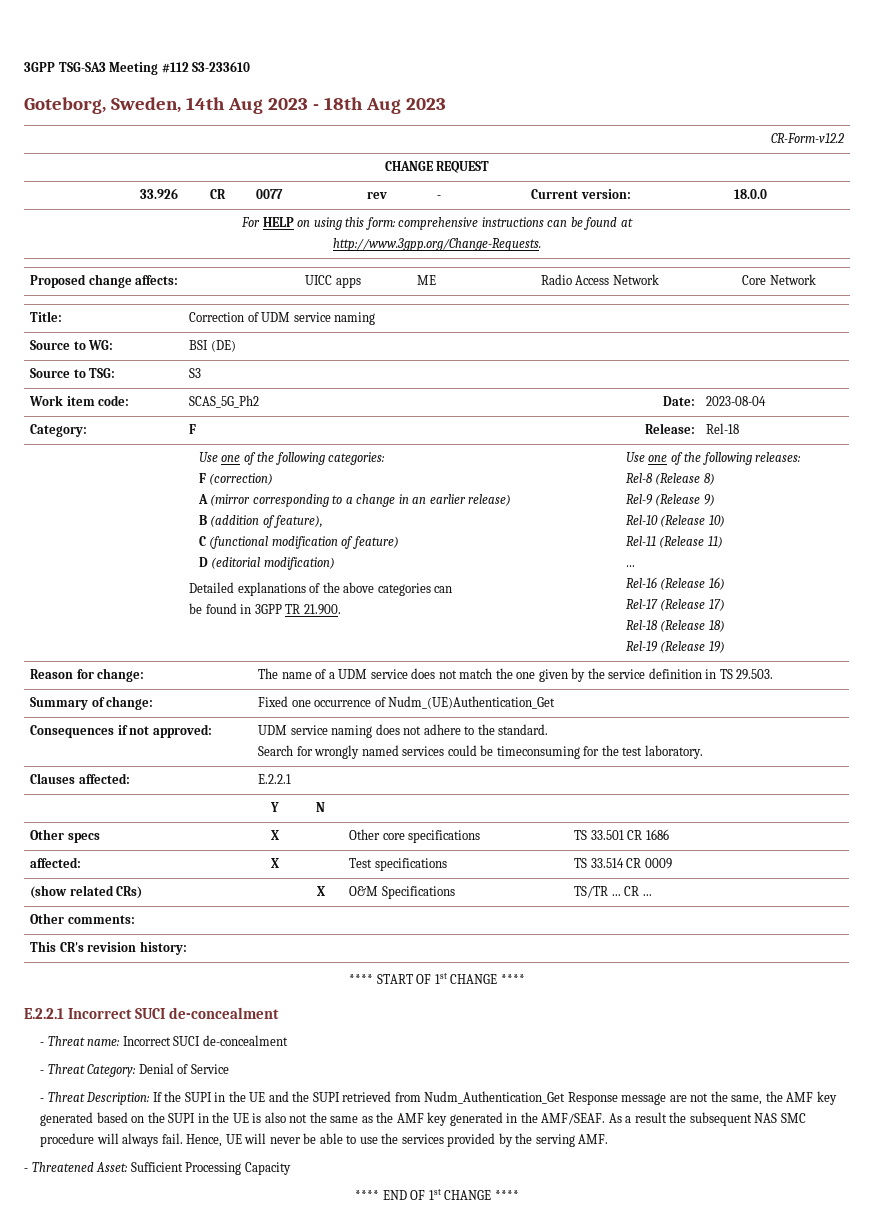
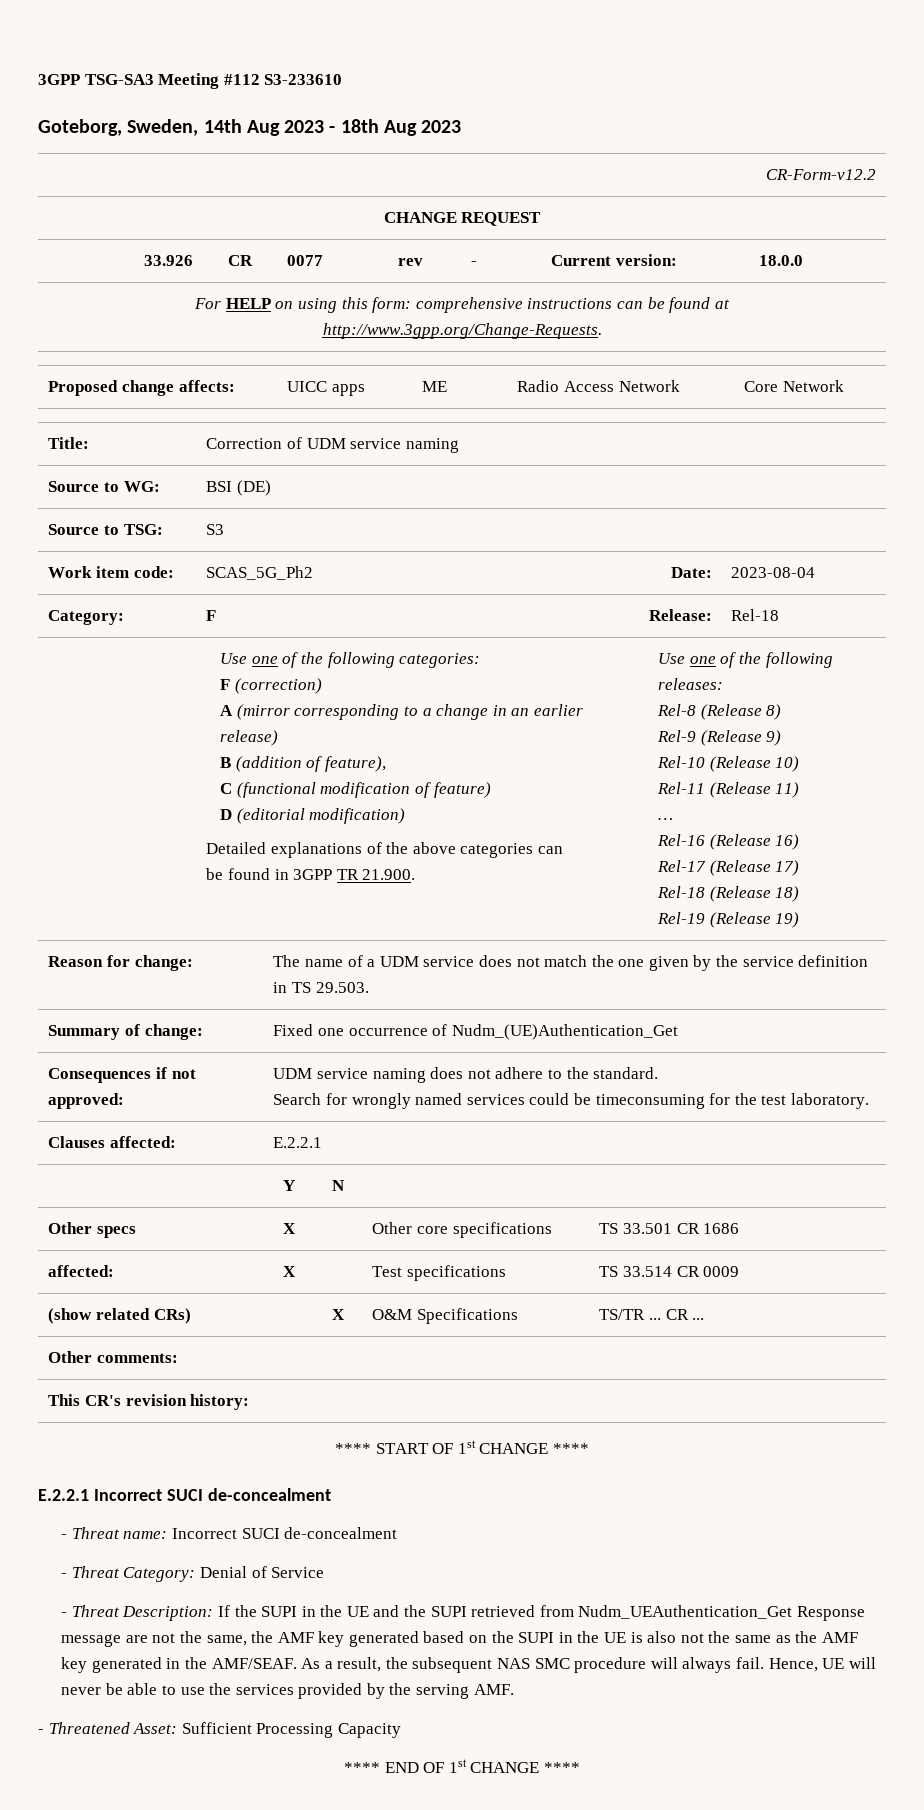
- - Threat Description: If the SUPI in the UE and the SUPI retrieved from Nudm_Authentication_Get Response message are not the same, the AMF key generated based on the SUPI in the UE is also not the same as the AMF key generated in the AMF/SEAF.
+ - Threat Description: If the SUPI in the UE and the SUPI retrieved from Nudm_UEAuthentication_Get Response message are not the same, the AMF key generated based on the SUPI in the UE is also not the same as the AMF key generated in the AMF/SEAF.
- As a result the subsequent NAS SMC procedure will always fail.
+ As a result, the subsequent NAS SMC procedure will always fail.

